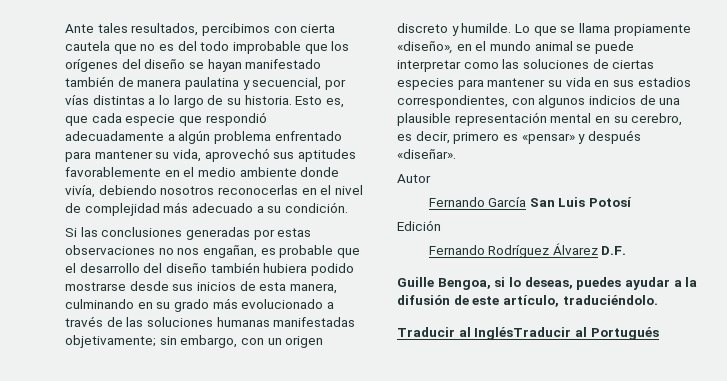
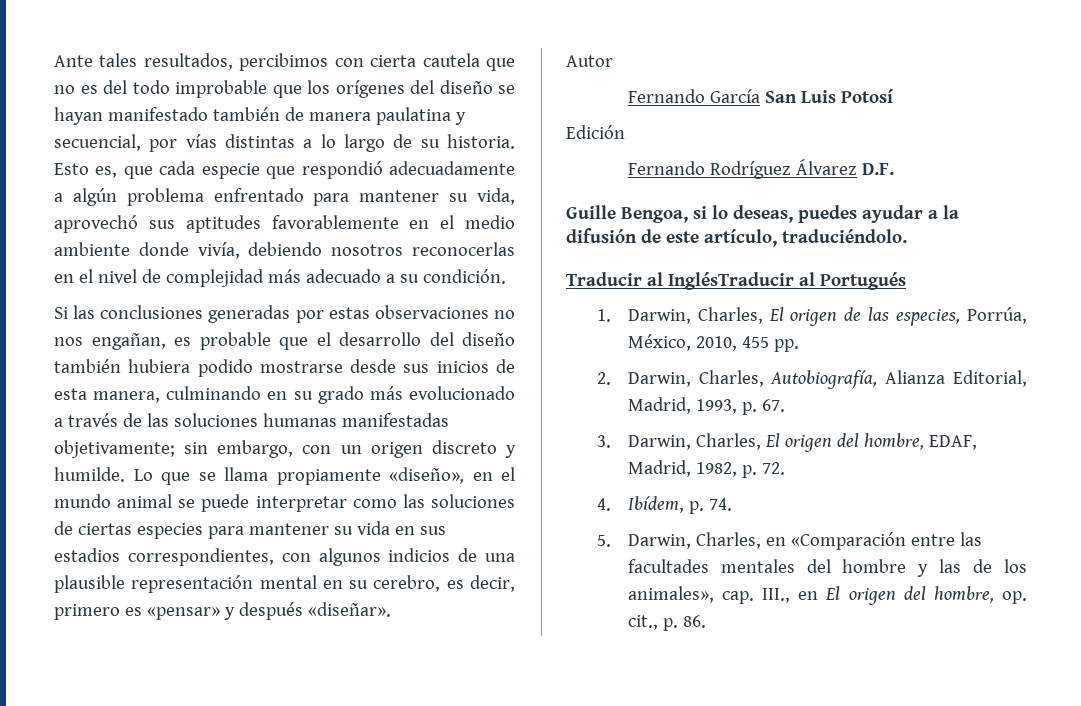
+ 1. Darwin, Charles, El origen de las especies, Porrúa, México, 2010, 455 pp.
+ 2. Darwin, Charles, Autobiografía, Alianza Editorial, Madrid, 1993, p. 67.
+ 3. Darwin, Charles, El origen del hombre, EDAF, Madrid, 1982, p. 72.
+ 4. Ibídem, p. 74.
+ 5. Darwin, Charles, en «Comparación entre las facultades mentales del hombre y las de los animales», cap. III., en El origen del hombre, op. cit., p. 86.

